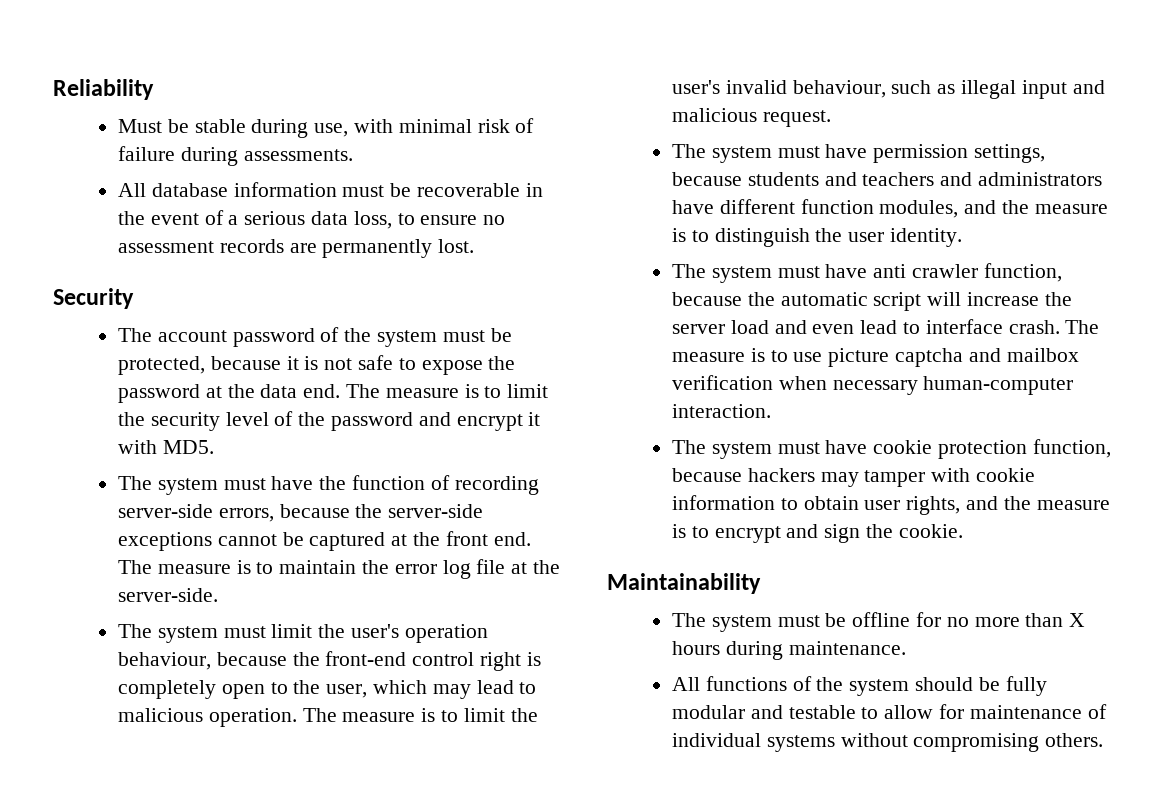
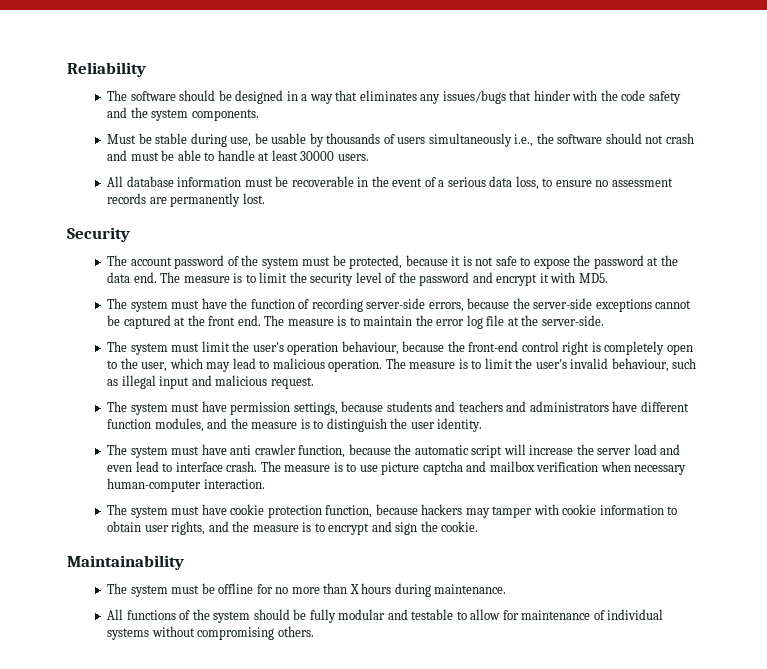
+ The software should be designed in a way that eliminates any issues/bugs that hinder with the code safety and the system components.
- Must be stable during use, with minimal risk of failure during assessments.
+ Must be stable during use, be usable by thousands of users simultaneously i.e., the software should not crash and must be able to handle at least 30000 users.

